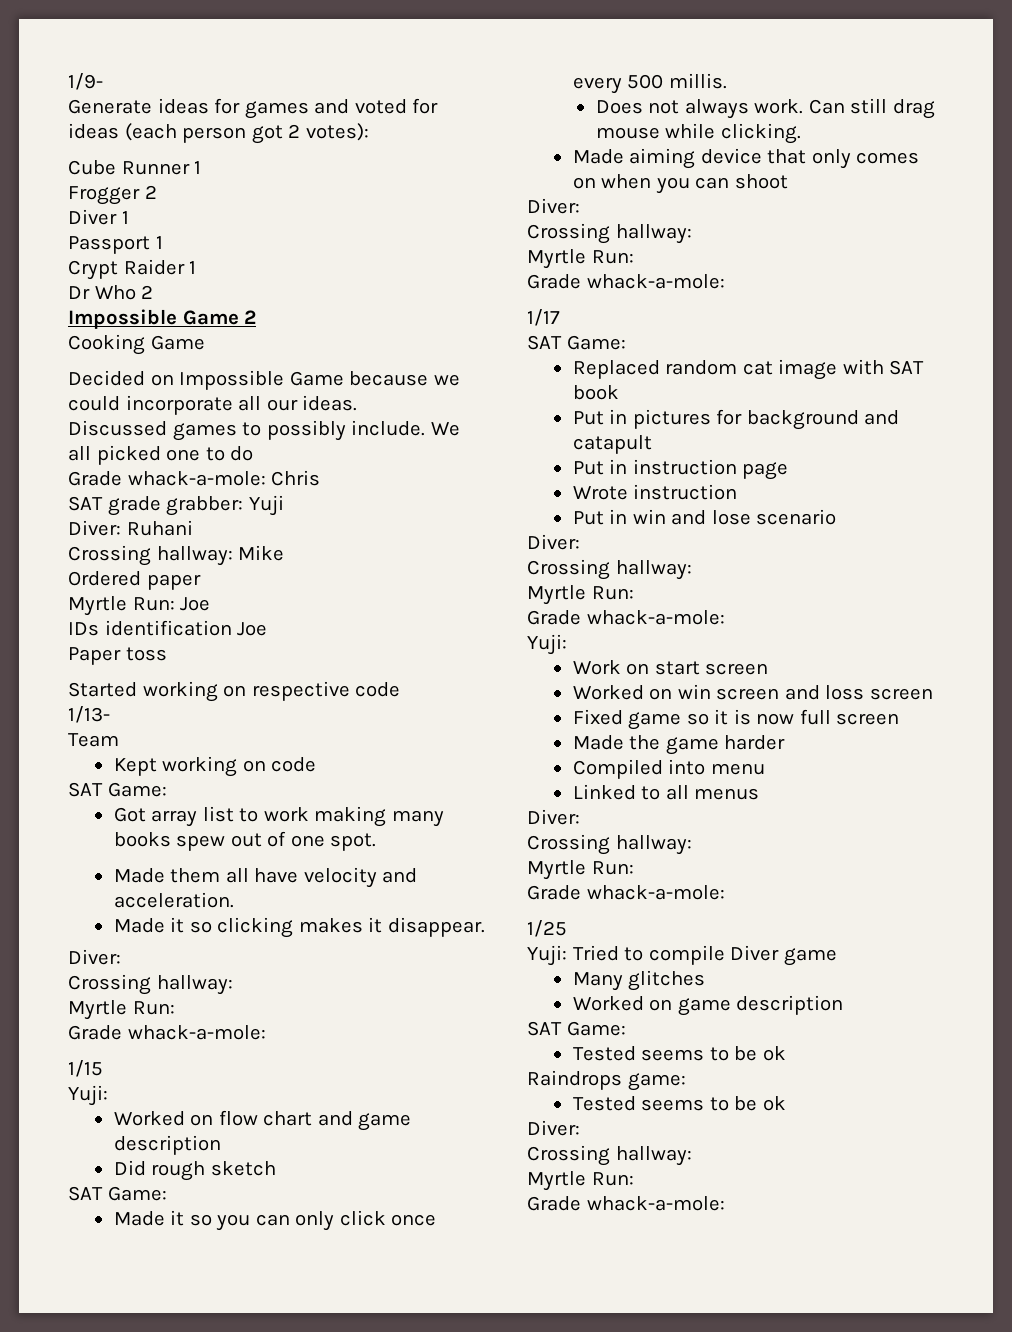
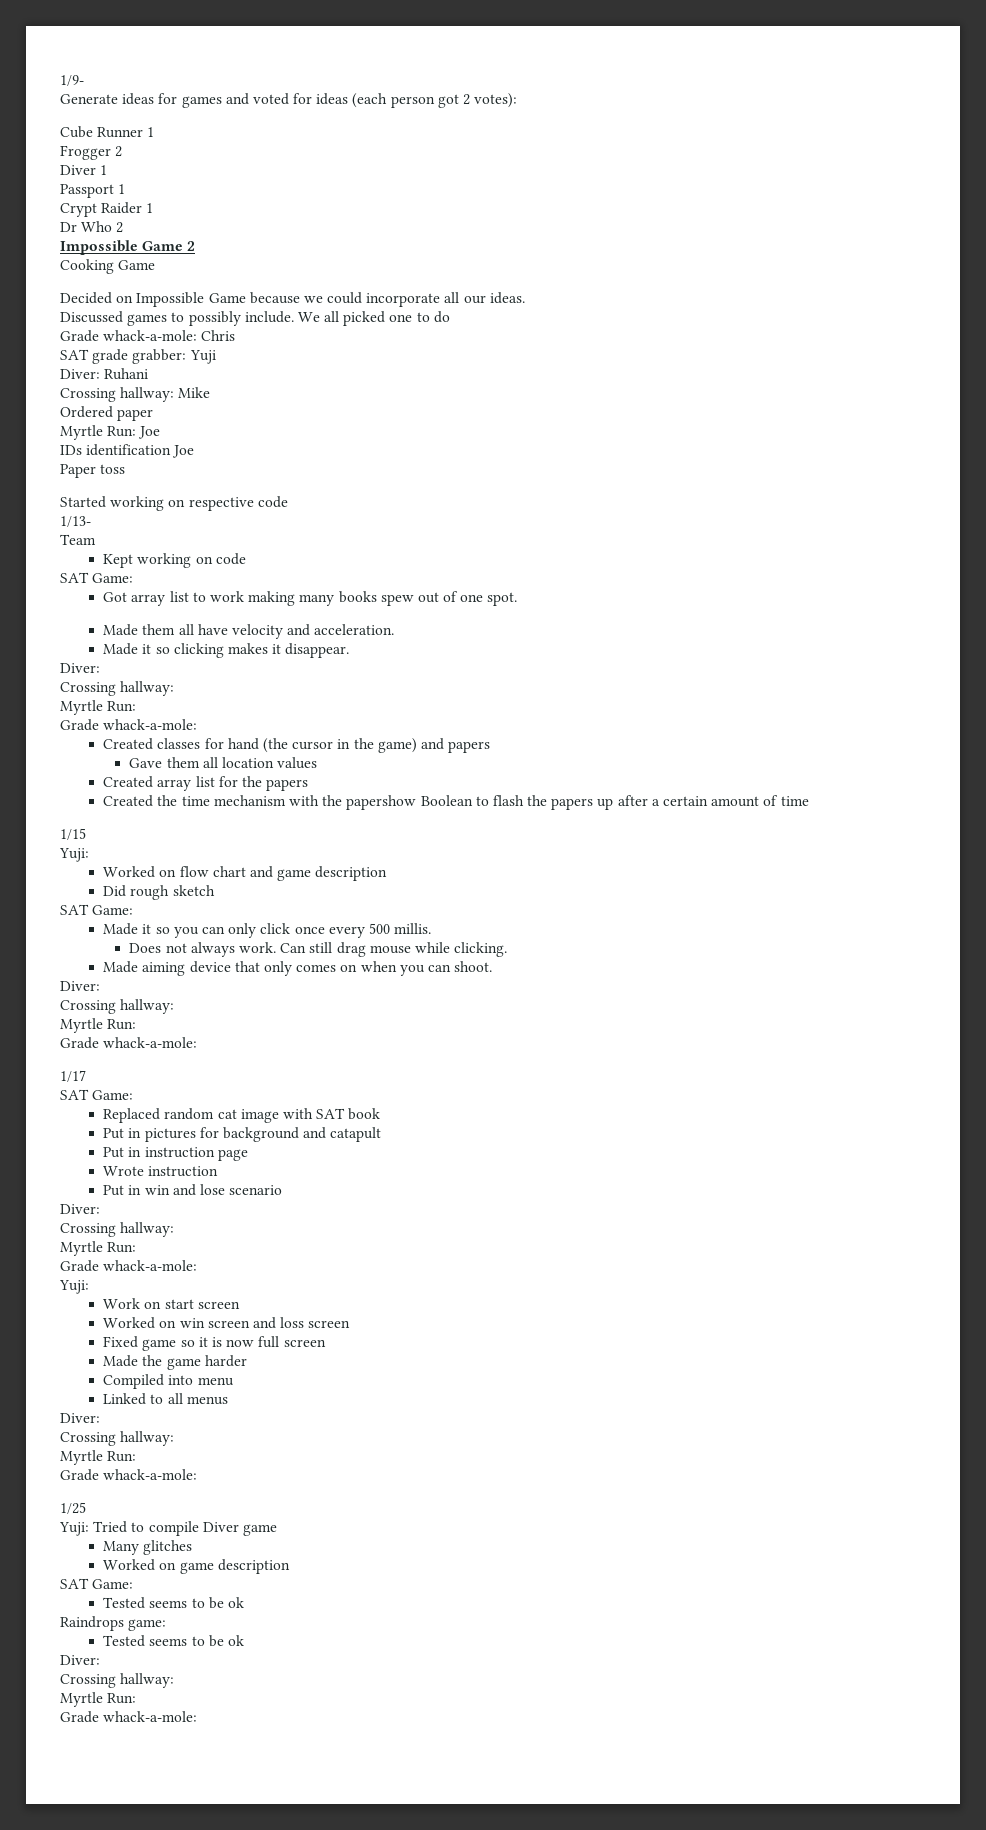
+ Created classes for hand (the cursor in the game) and papers
+ Gave them all location values
+ Created array list for the papers
+ Created the time mechanism with the papershow Boolean to flash the papers up after a certain amount of time
- Made aiming device that only comes on when you can shoot
+ Made aiming device that only comes on when you can shoot.

